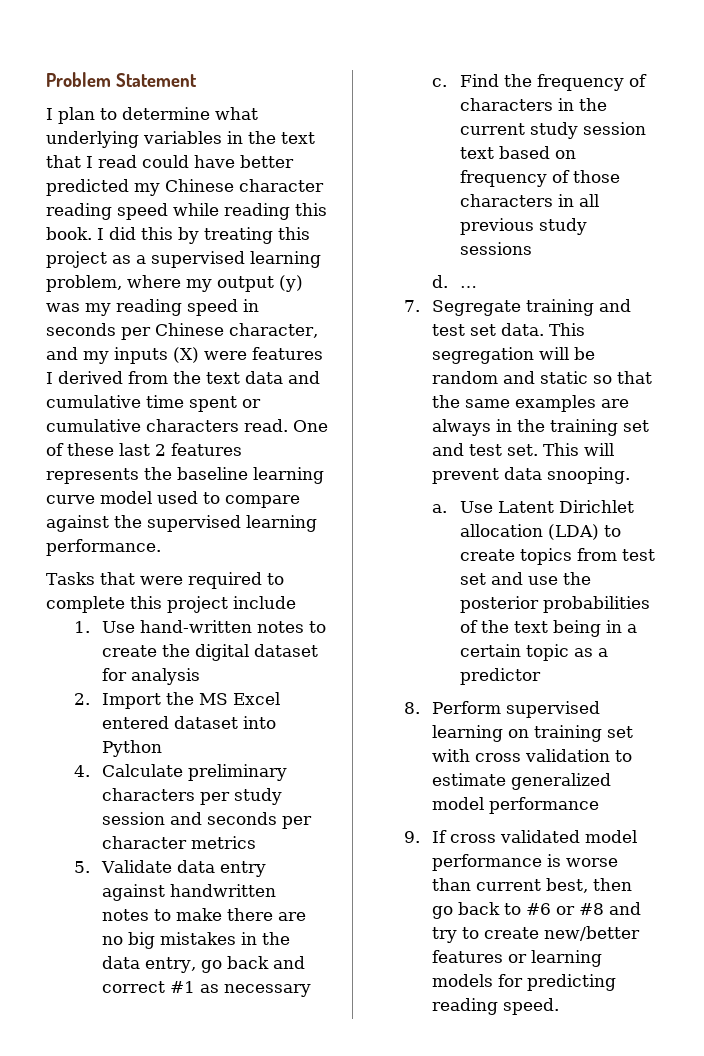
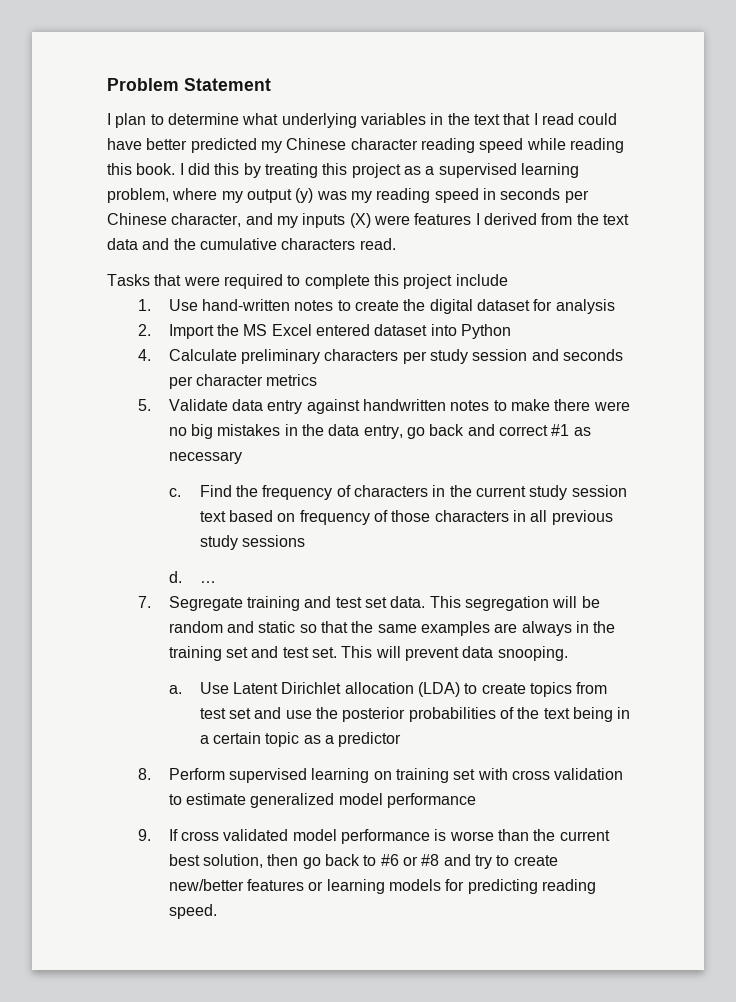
- I did this by treating this project as a supervised learning problem, where my output (y) was my reading speed in seconds per Chinese character, and my inputs (X) were features I derived from the text data and cumulative time spent or cumulative characters read. One of these last 2 features represents the baseline learning curve model used to compare against the supervised learning performance.
+ I did this by treating this project as a supervised learning problem, where my output (y) was my reading speed in seconds per Chinese character, and my inputs (X) were features I derived from the text data and the cumulative characters read.
- 5. Validate data entry against handwritten notes to make there are no big mistakes in the data entry, go back and correct #1 as necessary
+ 5. Validate data entry against handwritten notes to make there were no big mistakes in the data entry, go back and correct #1 as necessary
- 9. If cross validated model performance is worse than current best, then go back to #6 or #8 and try to create new/better features or learning models for predicting reading speed.
+ 9. If cross validated model performance is worse than the current best solution, then go back to #6 or #8 and try to create new/better features or learning models for predicting reading speed.

